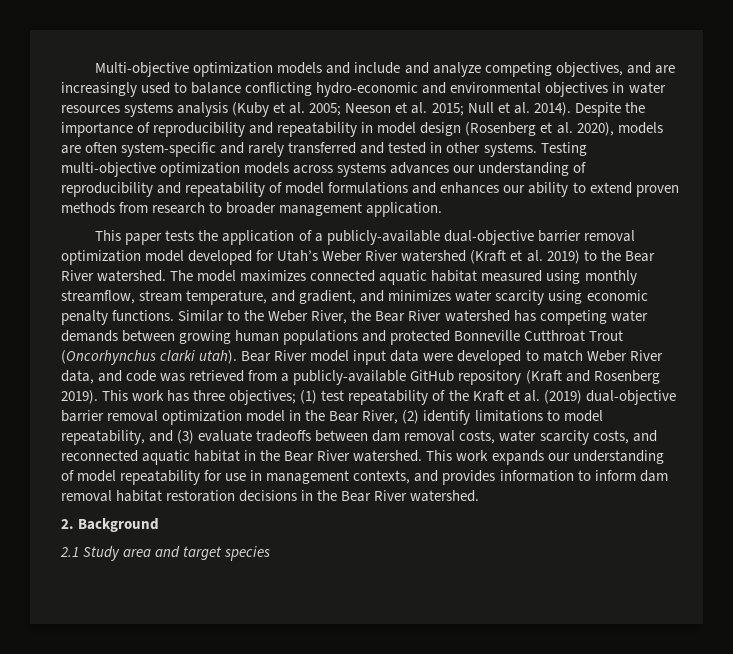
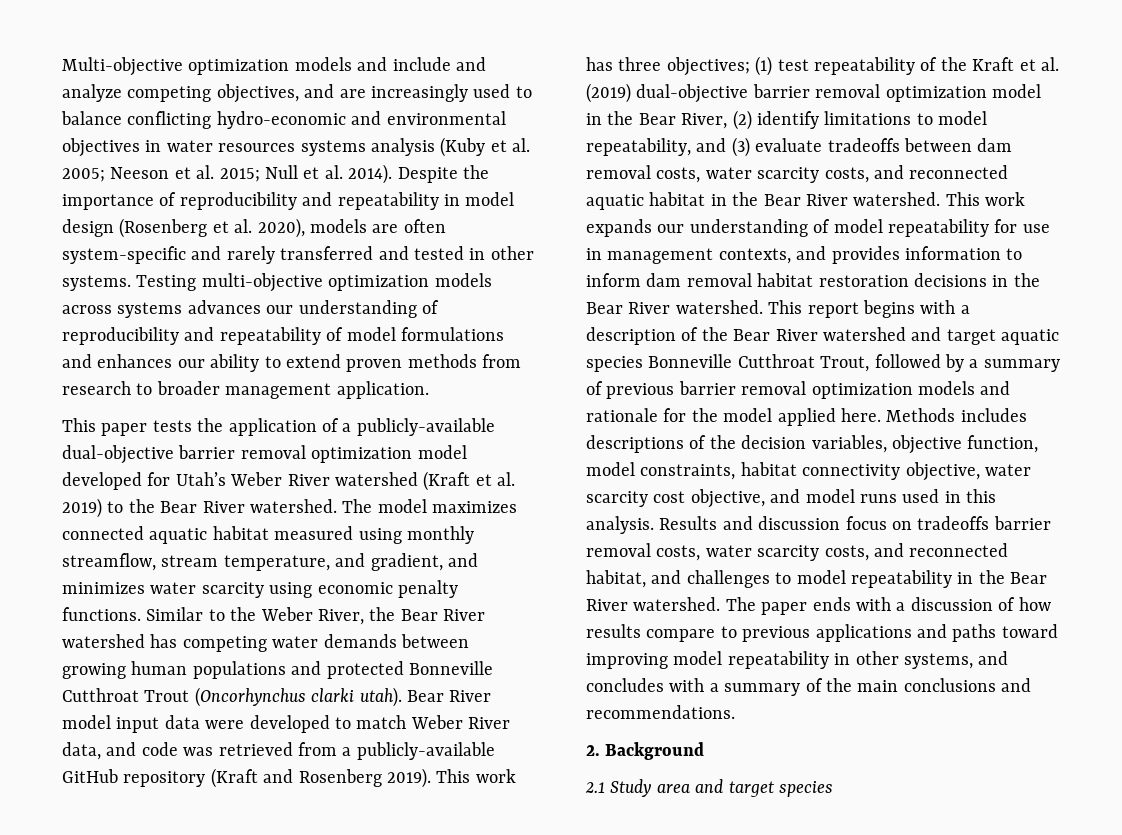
+ This report begins with a description of the Bear River watershed and target aquatic species Bonneville Cutthroat Trout, followed by a summary of previous barrier removal optimization models and rationale for the model applied here. Methods includes descriptions of the decision variables, objective function, model constraints, habitat connectivity objective, water scarcity cost objective, and model runs used in this analysis. Results and discussion focus on tradeoffs barrier removal costs, water scarcity costs, and reconnected habitat, and challenges to model repeatability in the Bear River watershed. The paper ends with a discussion of how results compare to previous applications and paths toward improving model repeatability in other systems, and concludes with a summary of the main conclusions and recommendations.

